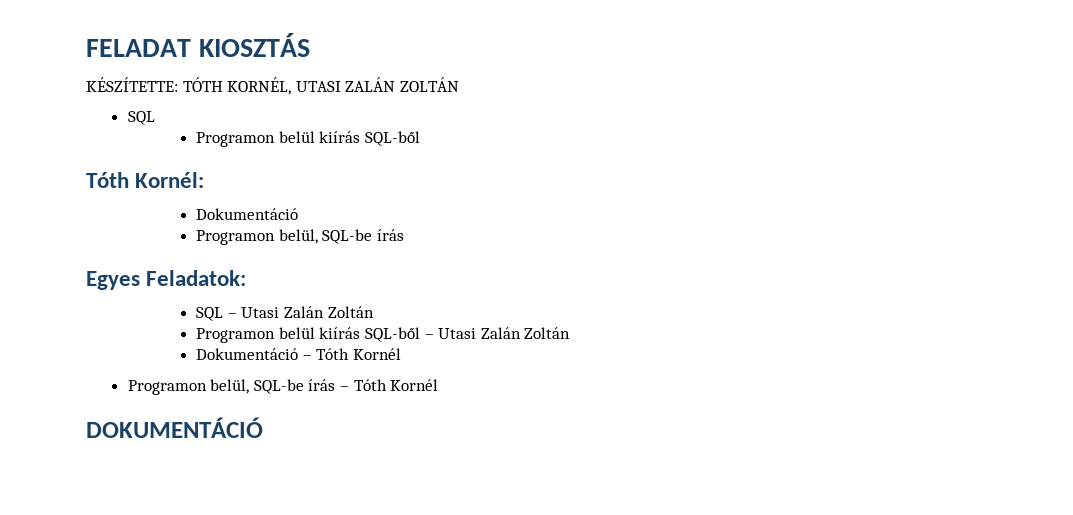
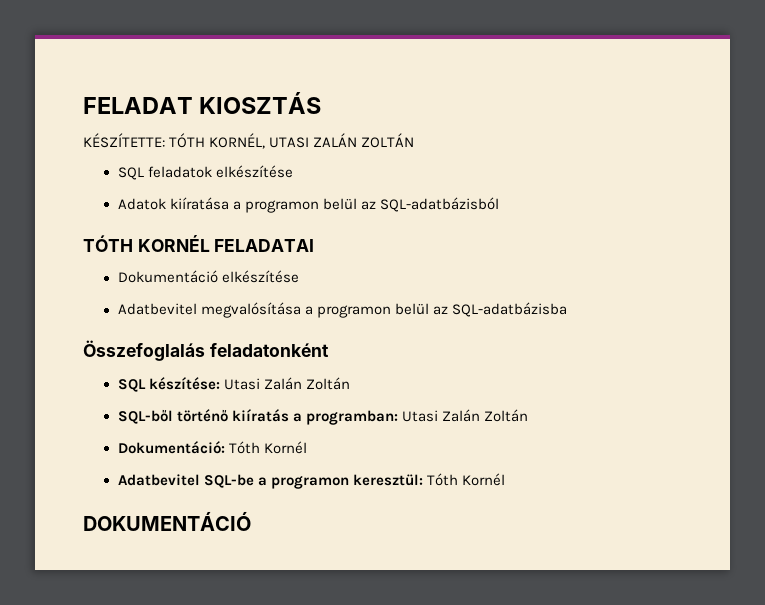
  KÉSZÍTETTE: TÓTH KORNÉL, UTASI ZALÁN ZOLTÁN
- SQL
- Programon belül kiírás SQL-ből
- Tóth Kornél:
- Dokumentáció
- Programon belül, SQL-be írás
- Egyes Feladatok:
- SQL – Utasi Zalán Zoltán
- Programon belül kiírás SQL-ből – Utasi Zalán Zoltán
- Dokumentáció – Tóth Kornél
- Programon belül, SQL-be írás – Tóth Kornél
+ SQL feladatok elkészítése
+ Adatok kiíratása a programon belül az SQL-adatbázisból
+ TÓTH KORNÉL FELADATAI
+ Dokumentáció elkészítése
+ Adatbevitel megvalósítása a programon belül az SQL-adatbázisba
+ Összefoglalás feladatonként
+ SQL készítése: Utasi Zalán Zoltán
+ SQL-ből történő kiíratás a programban: Utasi Zalán Zoltán
+ Dokumentáció: Tóth Kornél
+ Adatbevitel SQL-be a programon keresztül: Tóth Kornél

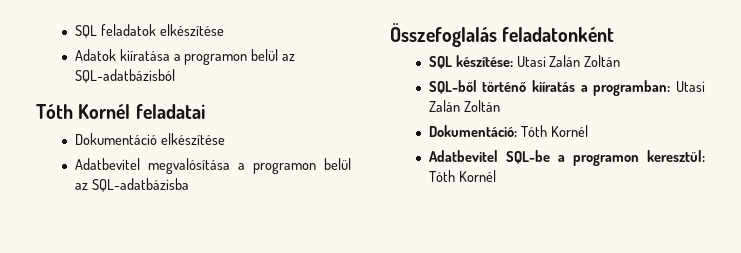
- FELADAT KIOSZTÁS
- KÉSZÍTETTE: TÓTH KORNÉL, UTASI ZALÁN ZOLTÁN
- TÓTH KORNÉL FELADATAI
+ Tóth Kornél feladatai
- DOKUMENTÁCIÓ

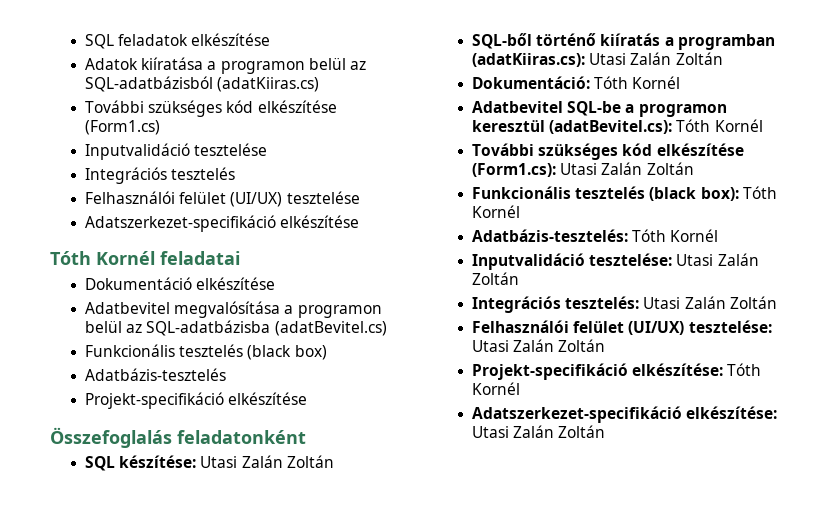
- Adatok kiíratása a programon belül az SQL-adatbázisból
+ Adatok kiíratása a programon belül az SQL-adatbázisból (adatKiiras.cs)
+ További szükséges kód elkészítése (Form1.cs)
+ Inputvalidáció tesztelése
+ Integrációs tesztelés
+ Felhasználói felület (UI/UX) tesztelése
+ Adatszerkezet-specifikáció elkészítése
- Adatbevitel megvalósítása a programon belül az SQL-adatbázisba
+ Adatbevitel megvalósítása a programon belül az SQL-adatbázisba (adatBevitel.cs)
+ Funkcionális tesztelés (black box)
+ Adatbázis-tesztelés
+ Projekt-specifikáció elkészítése
- SQL-ből történő kiíratás a programban: Utasi Zalán Zoltán
+ SQL-ből történő kiíratás a programban (adatKiiras.cs): Utasi Zalán Zoltán
- Adatbevitel SQL-be a programon keresztül: Tóth Kornél
+ Adatbevitel SQL-be a programon keresztül (adatBevitel.cs): Tóth Kornél
+ További szükséges kód elkészítése (Form1.cs): Utasi Zalán Zoltán
+ Funkcionális tesztelés (black box): Tóth Kornél
+ Adatbázis-tesztelés: Tóth Kornél
+ Inputvalidáció tesztelése: Utasi Zalán Zoltán
+ Integrációs tesztelés: Utasi Zalán Zoltán
+ Felhasználói felület (UI/UX) tesztelése: Utasi Zalán Zoltán
+ Projekt-specifikáció elkészítése: Tóth Kornél
+ Adatszerkezet-specifikáció elkészítése: Utasi Zalán Zoltán

